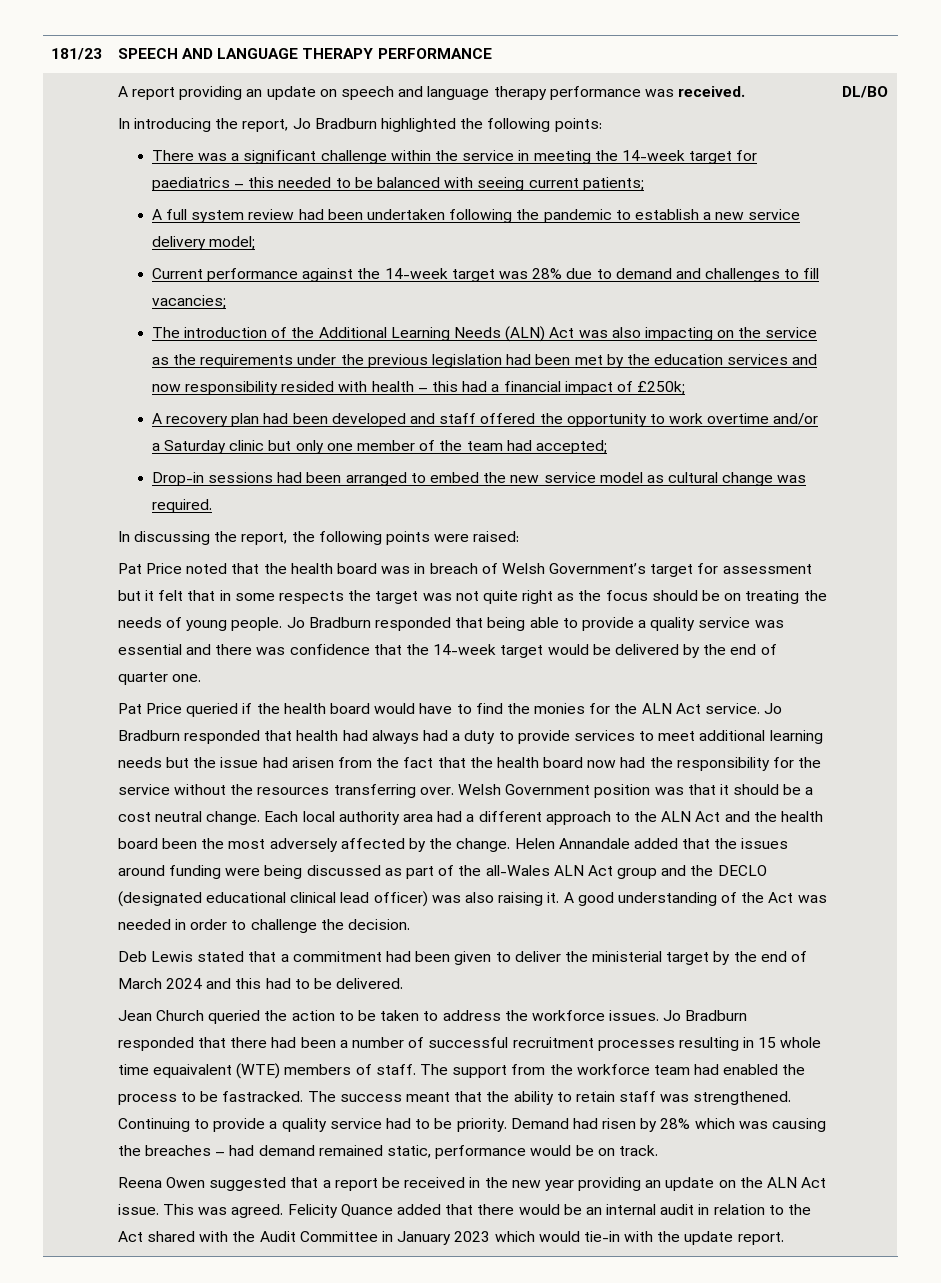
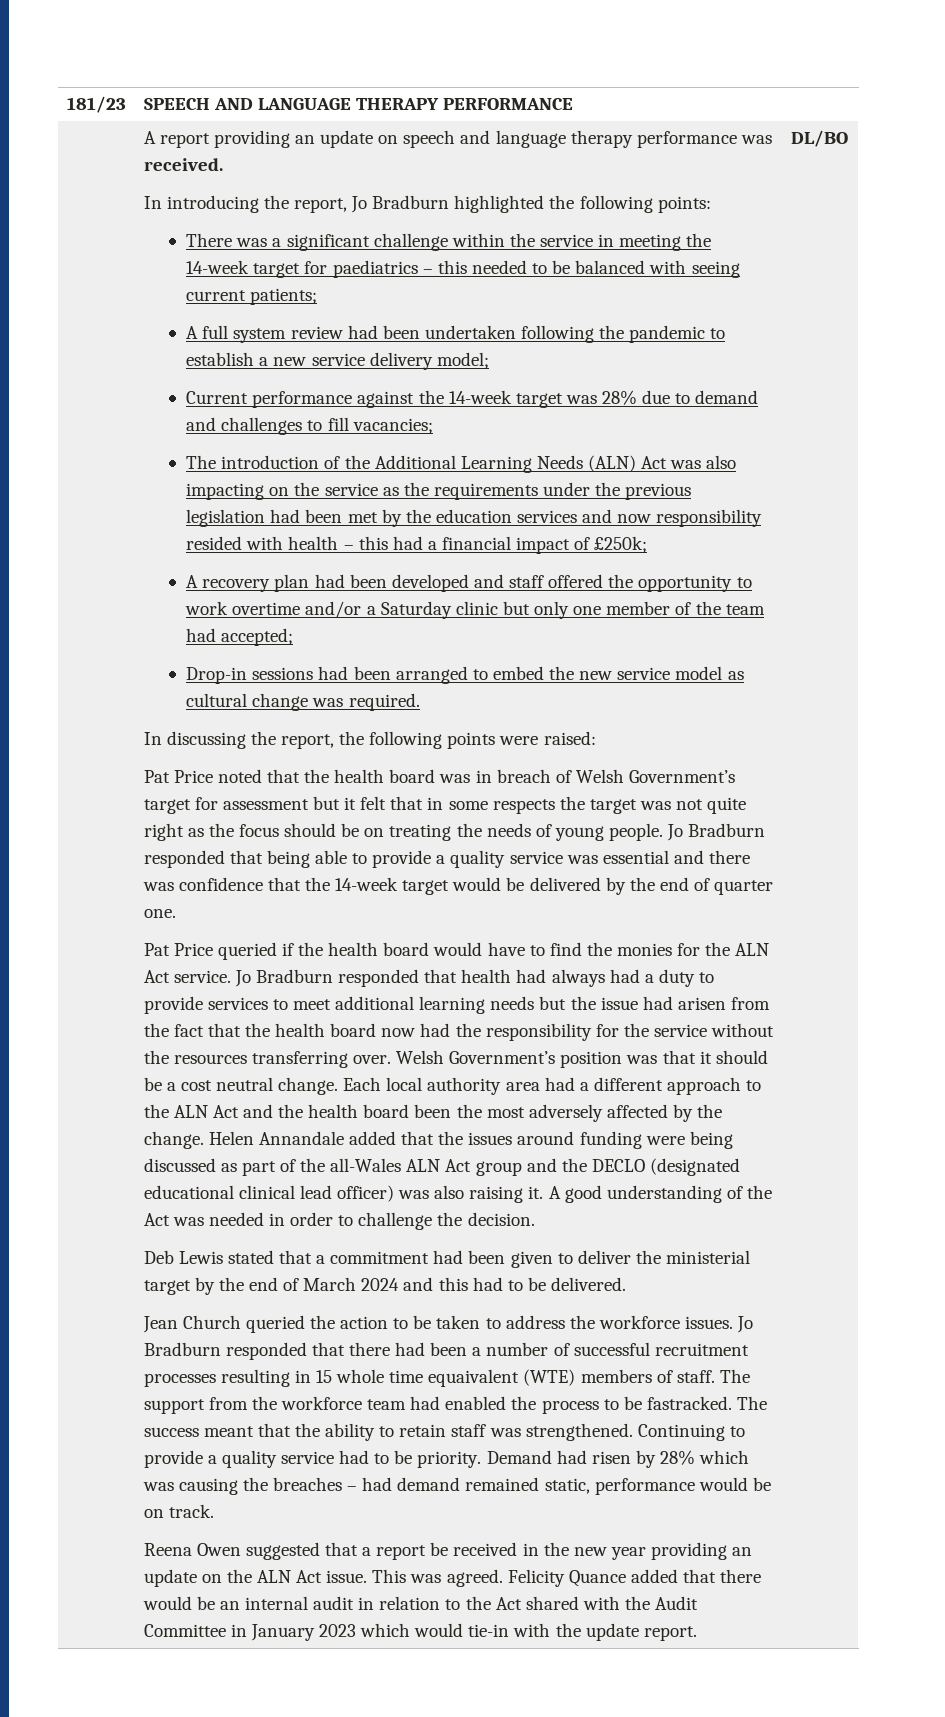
- Welsh Government position was that it should be a cost neutral change.
+ Welsh Government’s position was that it should be a cost neutral change.

